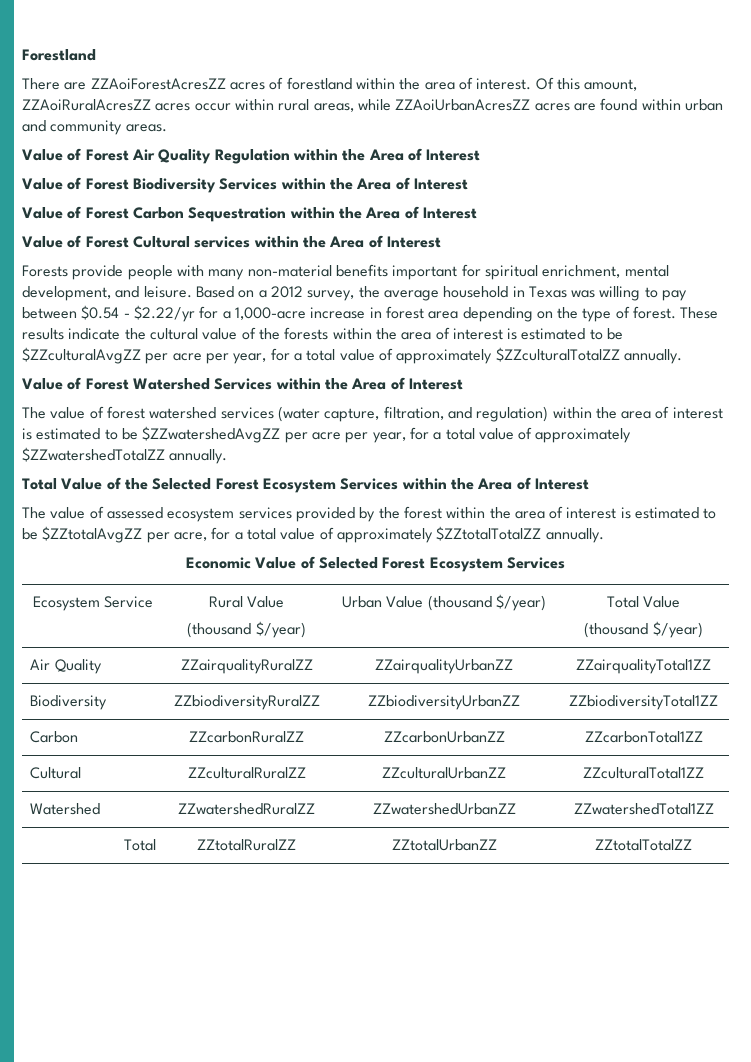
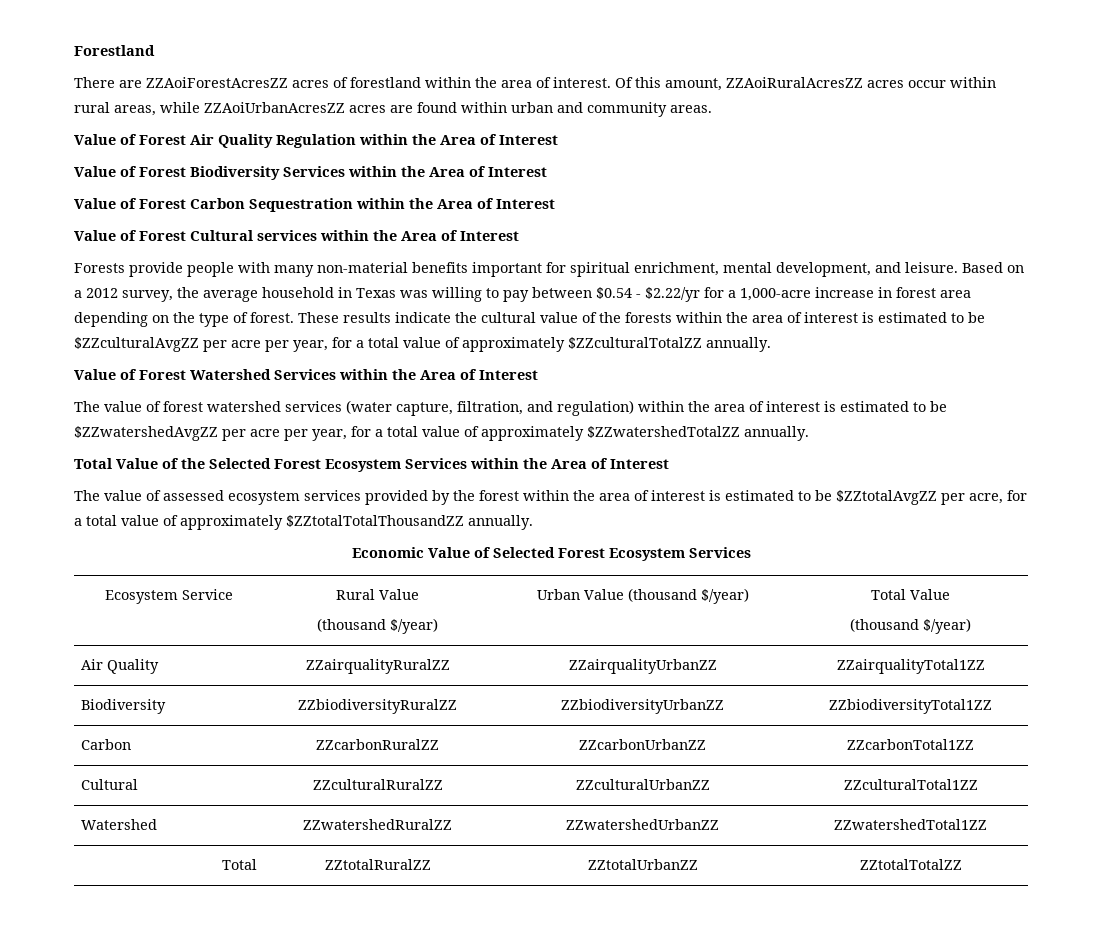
- The value of assessed ecosystem services provided by the forest within the area of interest is estimated to be $ZZtotalAvgZZ per acre, for a total value of approximately $ZZtotalTotalZZ annually.
+ The value of assessed ecosystem services provided by the forest within the area of interest is estimated to be $ZZtotalAvgZZ per acre, for a total value of approximately $ZZtotalTotalThousandZZ annually.

